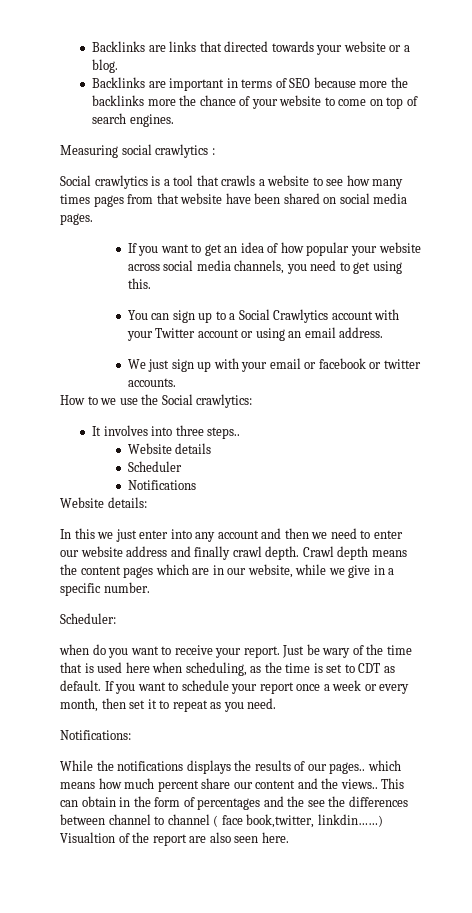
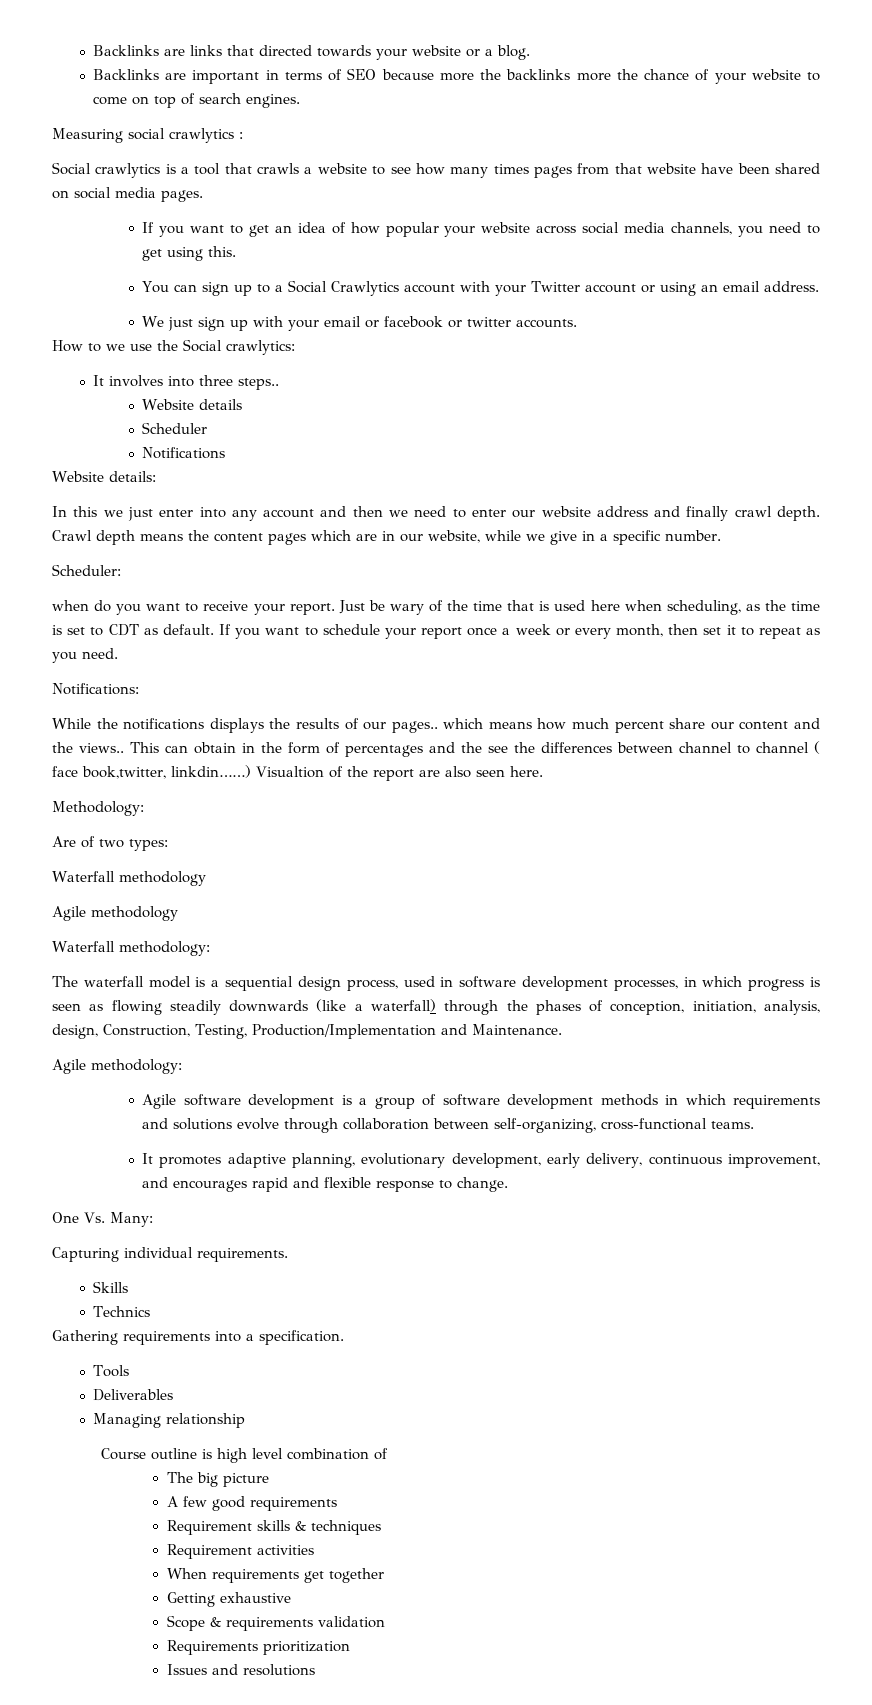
+ Methodology:
+ Are of two types:
+ Waterfall methodology
+ Agile methodology
+ Waterfall methodology:
+ The waterfall model is a sequential design process, used in software development processes, in which progress is seen as flowing steadily downwards (like a waterfall) through the phases of conception, initiation, analysis, design, Construction, Testing, Production/Implementation and Maintenance.
+ Agile methodology:
+ Agile software development is a group of software development methods in which requirements and solutions evolve through collaboration between self-organizing, cross-functional teams.
+ It promotes adaptive planning, evolutionary development, early delivery, continuous improvement, and encourages rapid and flexible response to change.
+ One Vs. Many:
+ Capturing individual requirements.
+ Skills
+ Technics
+ Gathering requirements into a specification.
+ Tools
+ Deliverables
+ Managing relationship
+ Course outline is high level combination of
+ The big picture
+ A few good requirements
+ Requirement skills & techniques
+ Requirement activities
+ When requirements get together
+ Getting exhaustive
+ Scope & requirements validation
+ Requirements prioritization
+ Issues and resolutions

